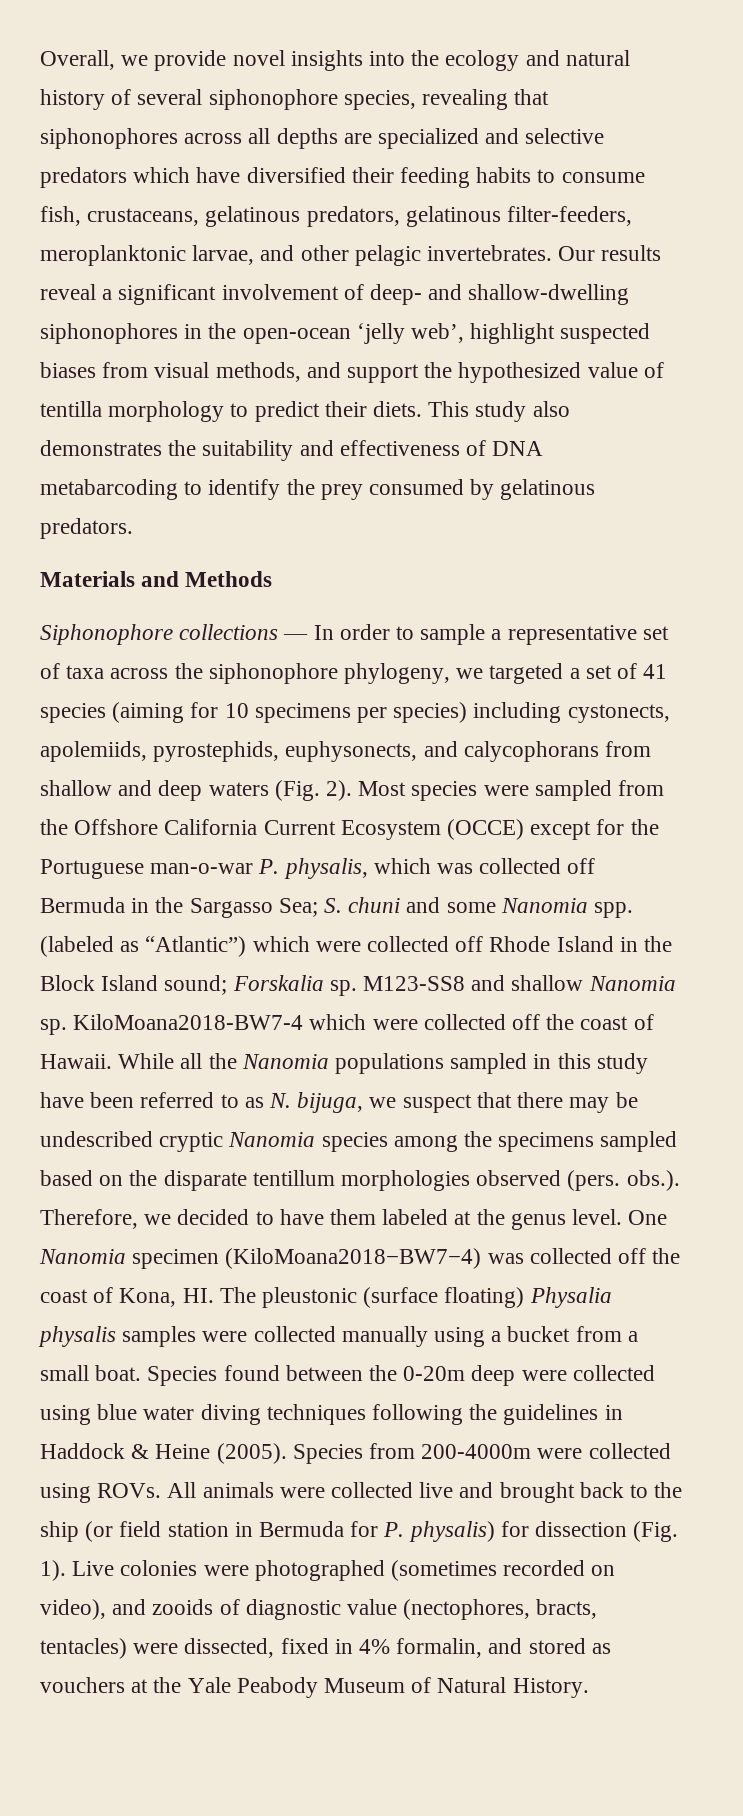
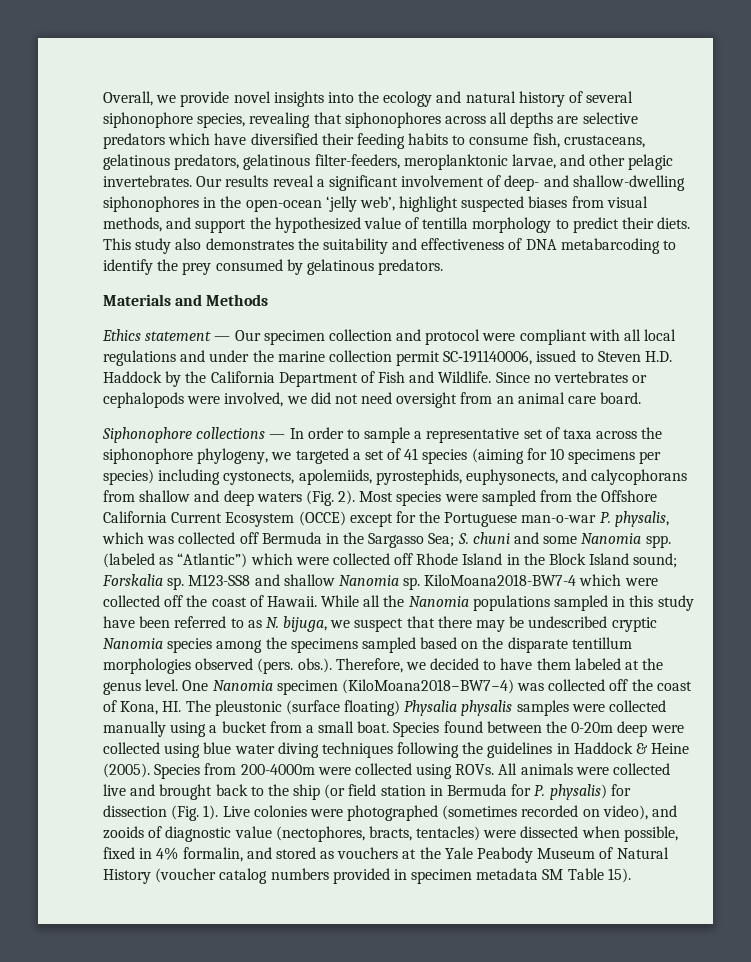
- Overall, we provide novel insights into the ecology and natural history of several siphonophore species, revealing that siphonophores across all depths are specialized and selective predators which have diversified their feeding habits to consume fish, crustaceans, gelatinous predators, gelatinous filter-feeders, meroplanktonic larvae, and other pelagic invertebrates.
+ Overall, we provide novel insights into the ecology and natural history of several siphonophore species, revealing that siphonophores across all depths are selective predators which have diversified their feeding habits to consume fish, crustaceans, gelatinous predators, gelatinous filter-feeders, meroplanktonic larvae, and other pelagic invertebrates.
+ Ethics statement — Our specimen collection and protocol were compliant with all local regulations and under the marine collection permit SC‐191140006, issued to Steven H.D. Haddock by the California Department of Fish and Wildlife. Since no vertebrates or cephalopods were involved, we did not need oversight from an animal care board.
- Live colonies were photographed (sometimes recorded on video), and zooids of diagnostic value (nectophores, bracts, tentacles) were dissected, fixed in 4% formalin, and stored as vouchers at the Yale Peabody Museum of Natural History.
+ Live colonies were photographed (sometimes recorded on video), and zooids of diagnostic value (nectophores, bracts, tentacles) were dissected when possible, fixed in 4% formalin, and stored as vouchers at the Yale Peabody Museum of Natural History (voucher catalog numbers provided in specimen metadata SM Table 15).

